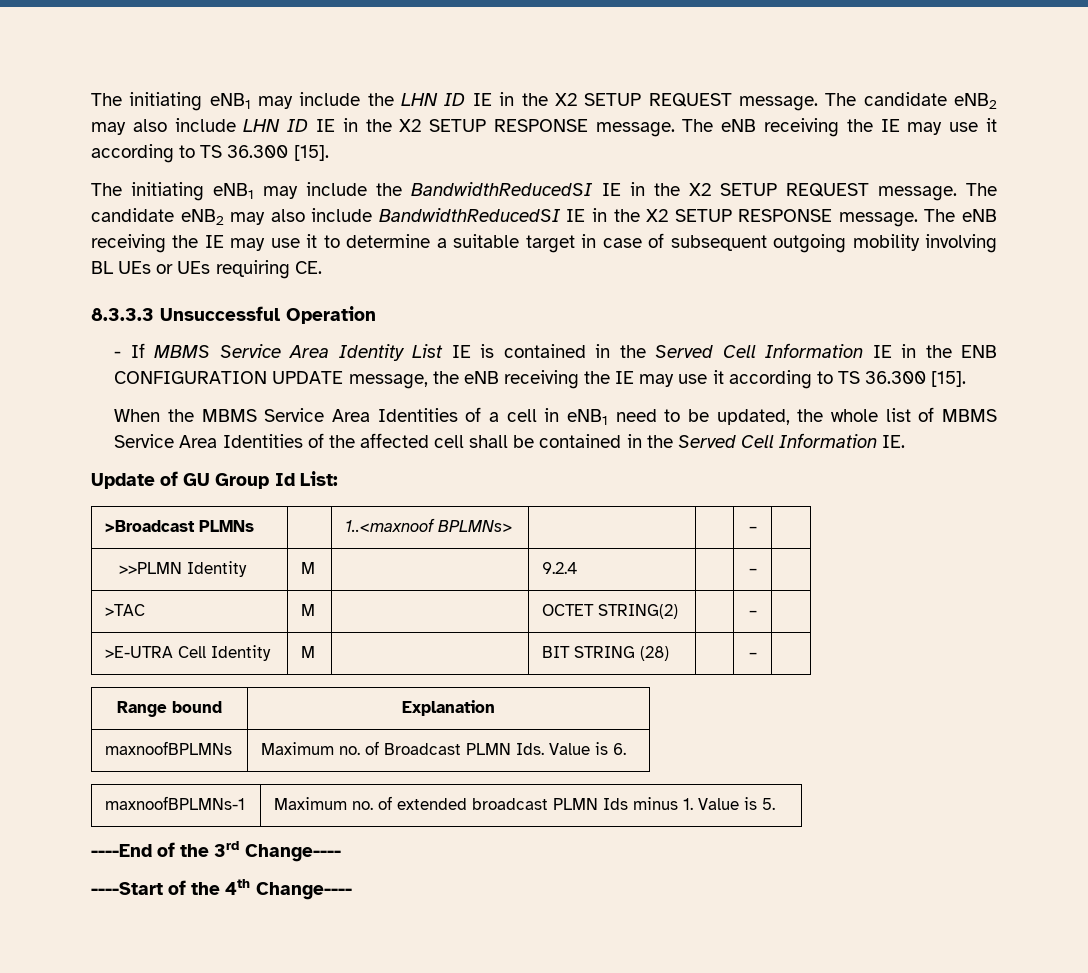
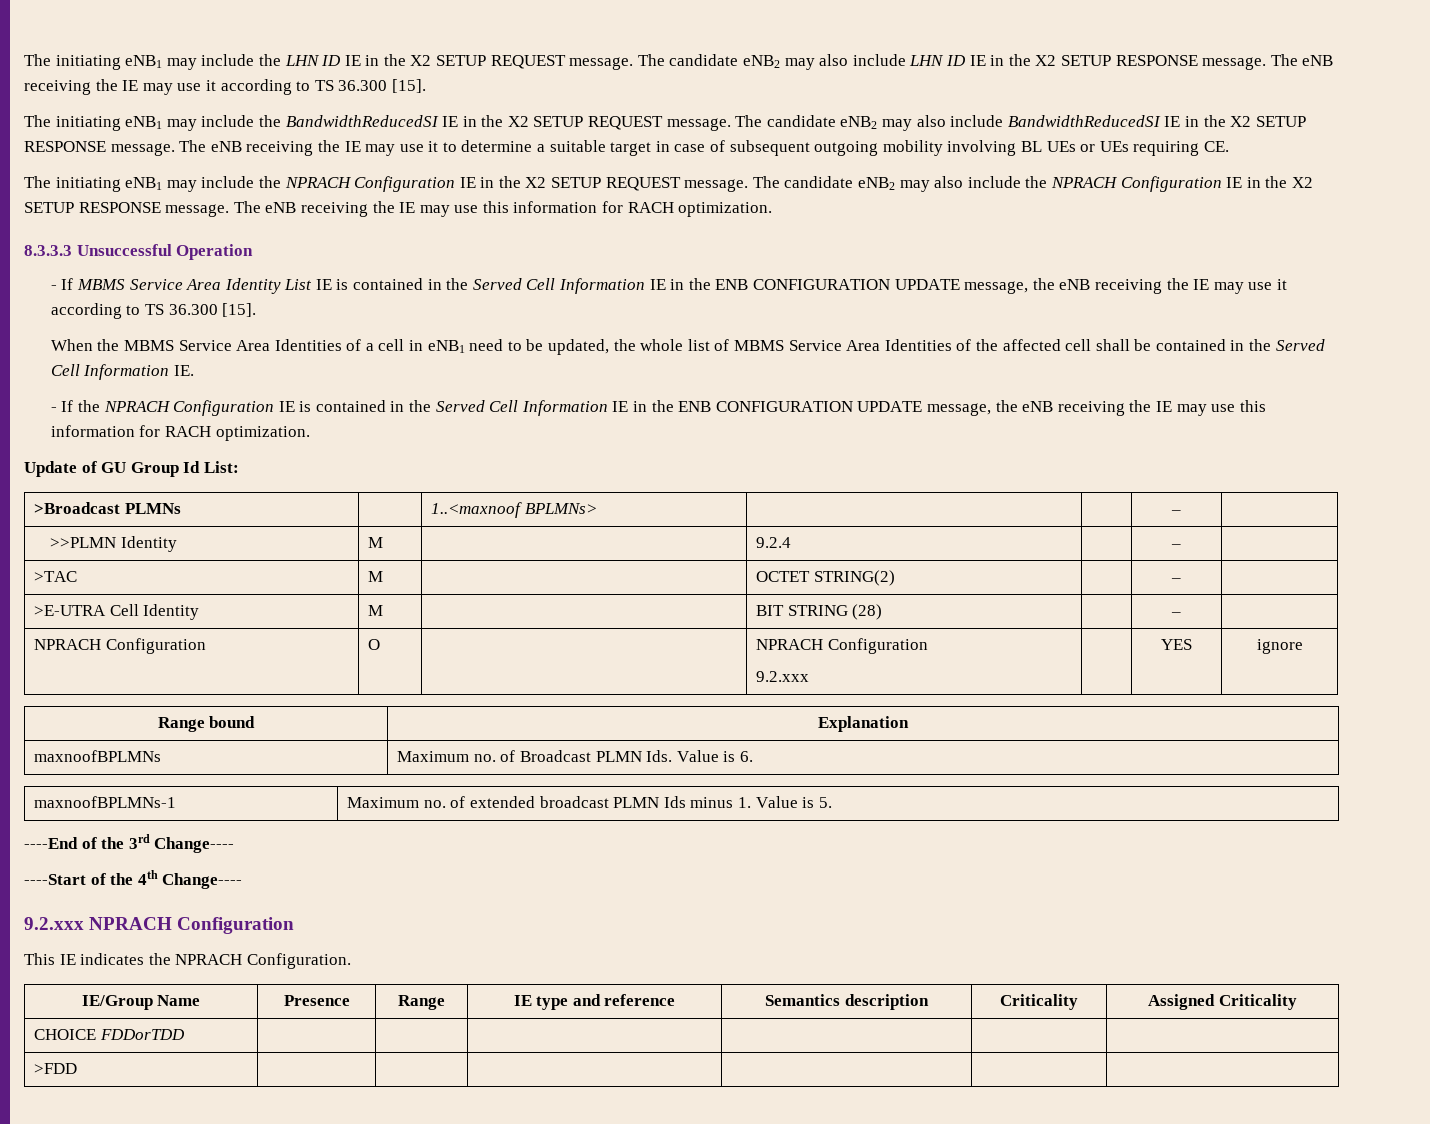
+ The initiating eNB1 may include the NPRACH Configuration IE in the X2 SETUP REQUEST message. The candidate eNB2 may also include the NPRACH Configuration IE in the X2 SETUP RESPONSE message. The eNB receiving the IE may use this information for RACH optimization.
+ - If the NPRACH Configuration IE is contained in the Served Cell Information IE in the ENB CONFIGURATION UPDATE message, the eNB receiving the IE may use this information for RACH optimization.
+ NPRACH Configuration | O | | NPRACH Configuration
+ 9.2.xxx | | YES | ignore
+ 9.2.xxx NPRACH Configuration
+ This IE indicates the NPRACH Configuration.
+ IE/Group Name | Presence | Range | IE type and reference | Semantics description | Criticality | Assigned Criticality
+ CHOICE FDDorTDD | | | | | |
+ >FDD | | | | | |

